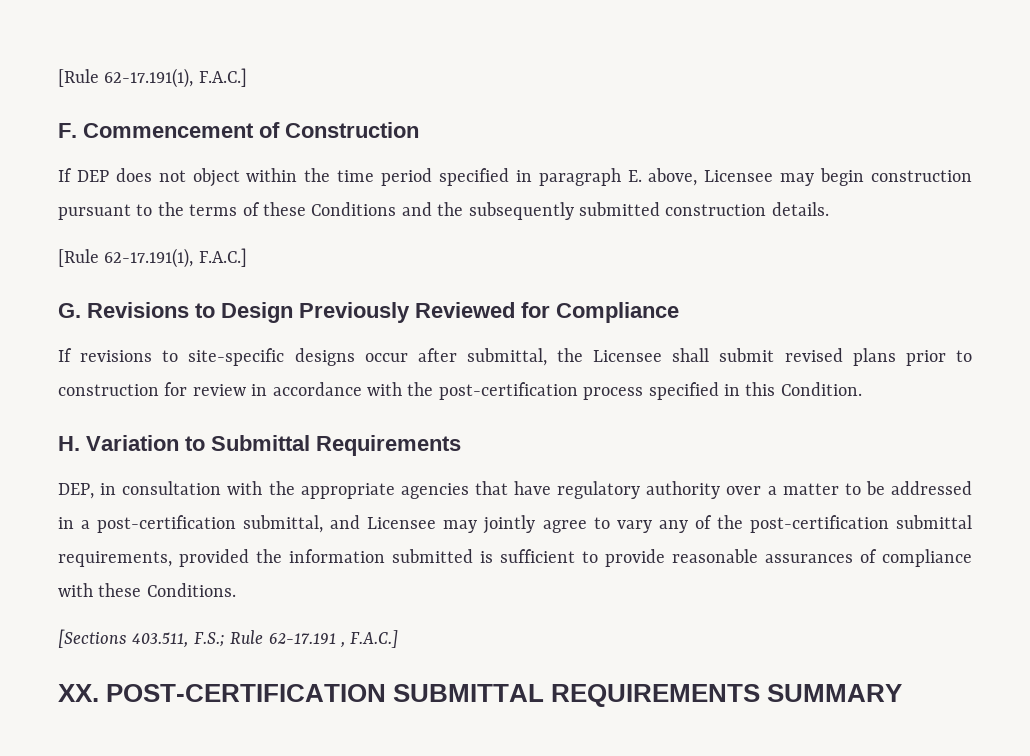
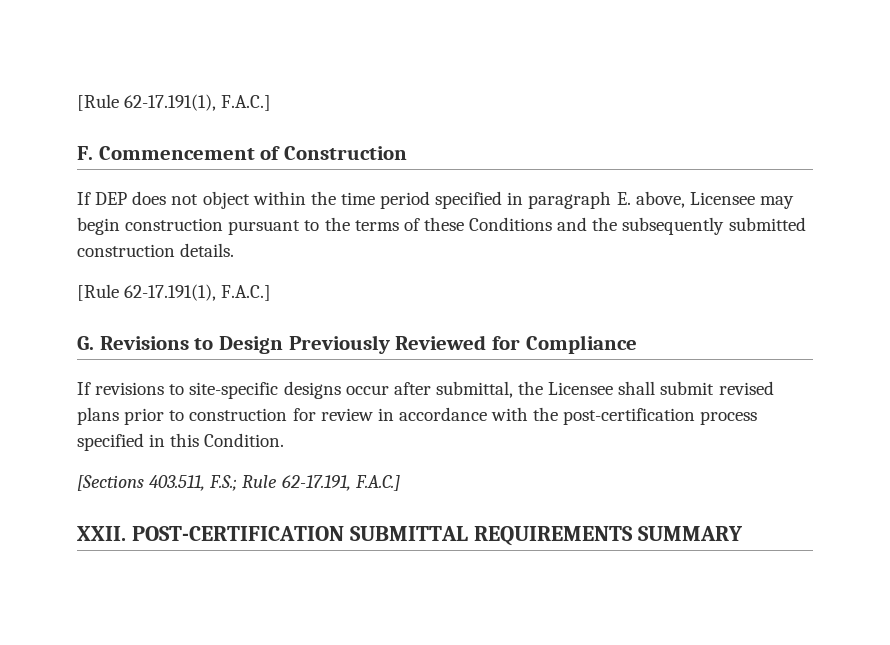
- H. Variation to Submittal Requirements
- DEP, in consultation with the appropriate agencies that have regulatory authority over a matter to be addressed in a post-certification submittal, and Licensee may jointly agree to vary any of the post-certification submittal requirements, provided the information submitted is sufficient to provide reasonable assurances of compliance with these Conditions.
- [Sections 403.511, F.S.; Rule 62-17.191 , F.A.C.]
- XX. POST-CERTIFICATION SUBMITTAL REQUIREMENTS SUMMARY
+ [Sections 403.511, F.S.; Rule 62-17.191, F.A.C.]
+ XXII. POST-CERTIFICATION SUBMITTAL REQUIREMENTS SUMMARY

